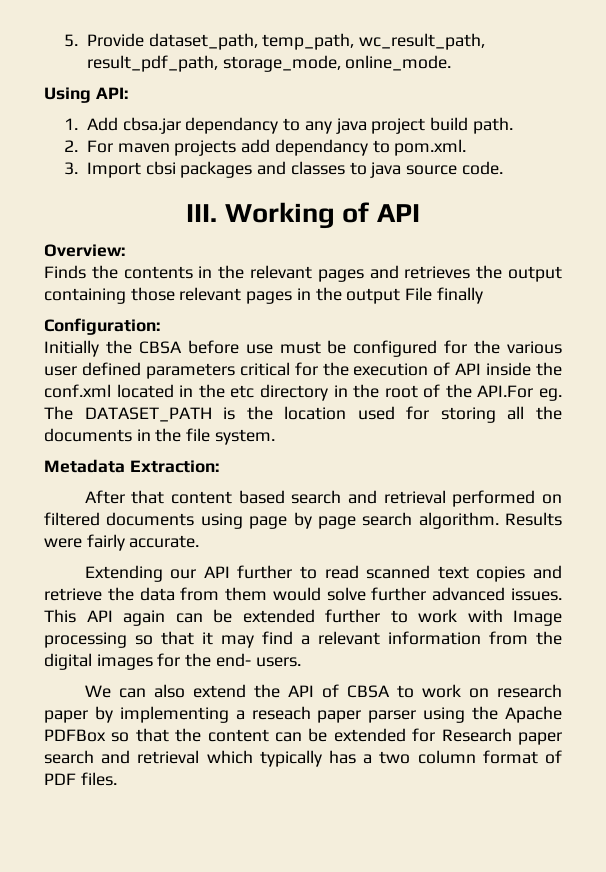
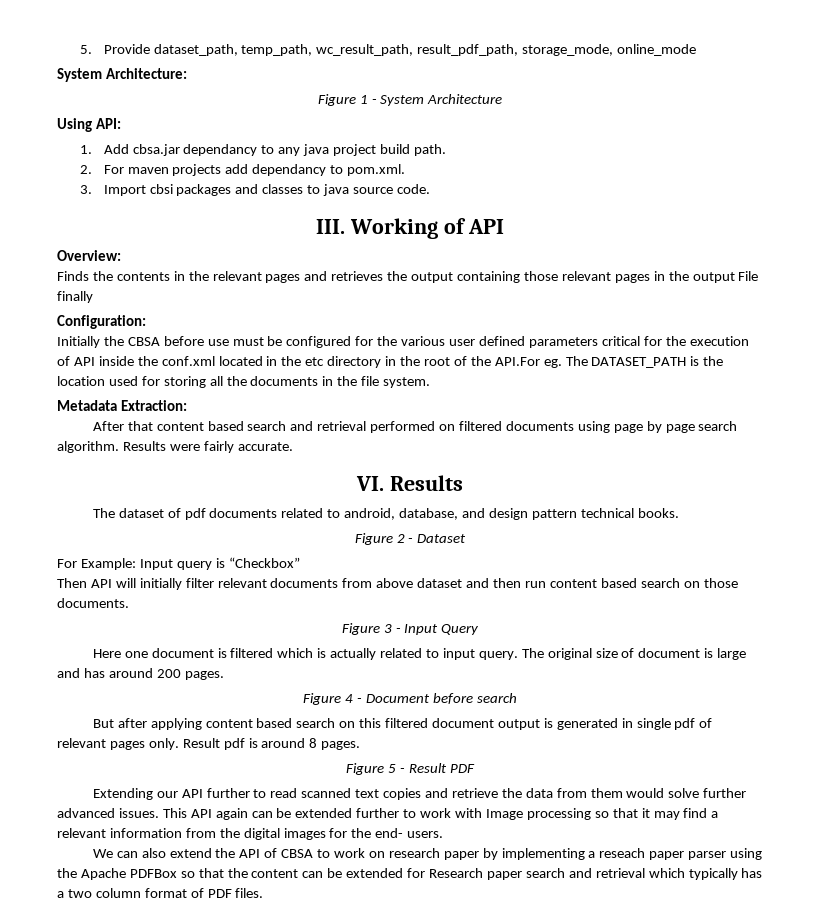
- 5. Provide dataset_path, temp_path, wc_result_path, result_pdf_path, storage_mode, online_mode.
+ 5. Provide dataset_path, temp_path, wc_result_path, result_pdf_path, storage_mode, online_mode
+ System Architecture:
+ Figure 1 - System Architecture
+ VI. Results
+ The dataset of pdf documents related to android, database, and design pattern technical books.
+ Figure 2 - Dataset
+ For Example: Input query is “Checkbox”
+ Then API will initially filter relevant documents from above dataset and then run content based search on those documents.
+ Figure 3 - Input Query
+ Here one document is filtered which is actually related to input query. The original size of document is large and has around 200 pages.
+ Figure 4 - Document before search
+ But after applying content based search on this filtered document output is generated in single pdf of relevant pages only. Result pdf is around 8 pages.
+ Figure 5 - Result PDF

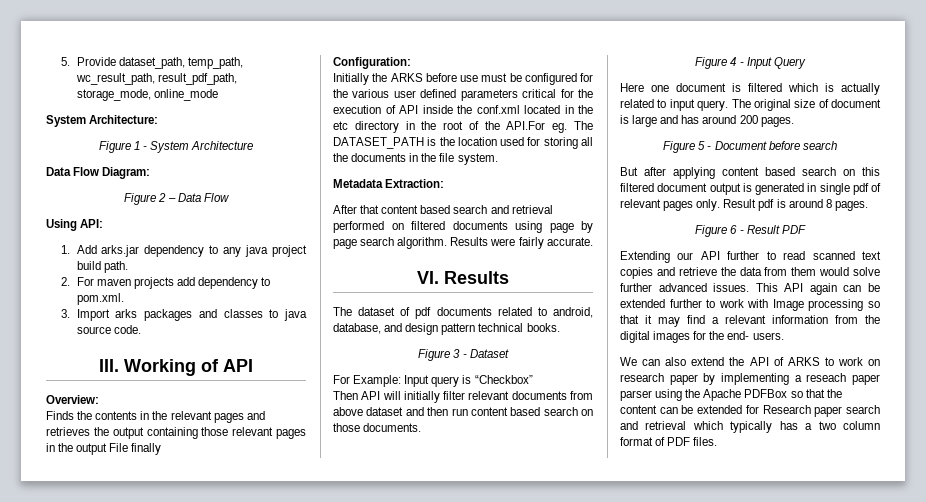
+ Data Flow Diagram:
+ Figure 2 – Data Flow
- 1. Add cbsa.jar dependancy to any java project build path.
+ 1. Add arks.jar dependency to any java project build path.
- 2. For maven projects add dependancy to pom.xml.
+ 2. For maven projects add dependency to pom.xml.
- 3. Import cbsi packages and classes to java source code.
+ 3. Import arks packages and classes to java source code.
- Initially the CBSA before use must be configured for the various user defined parameters critical for the execution of API inside the conf.xml located in the etc directory in the root of the API.For eg. The DATASET_PATH is the location used for storing all the documents in the file system.
+ Initially the ARKS before use must be configured for the various user defined parameters critical for the execution of API inside the conf.xml located in the etc directory in the root of the API.For eg. The DATASET_PATH is the location used for storing all the documents in the file system.
- Figure 2 - Dataset
+ Figure 3 - Dataset
- Figure 3 - Input Query
+ Figure 4 - Input Query
- Figure 4 - Document before search
+ Figure 5 - Document before search
- Figure 5 - Result PDF
+ Figure 6 - Result PDF
- We can also extend the API of CBSA to work on research paper by implementing a reseach paper parser using the Apache PDFBox so that the content can be extended for Research paper search and retrieval which typically has a two column format of PDF files.
+ We can also extend the API of ARKS to work on research paper by implementing a reseach paper parser using the Apache PDFBox so that the content can be extended for Research paper search and retrieval which typically has a two column format of PDF files.

